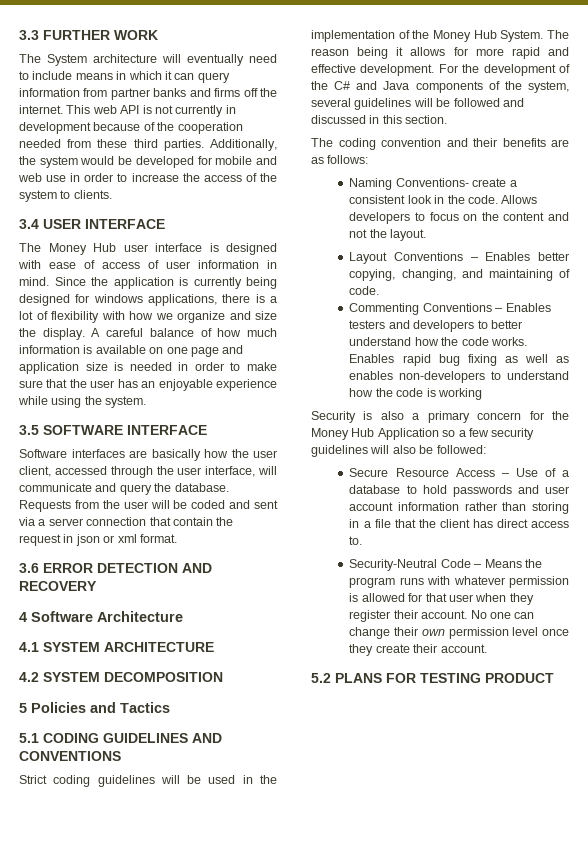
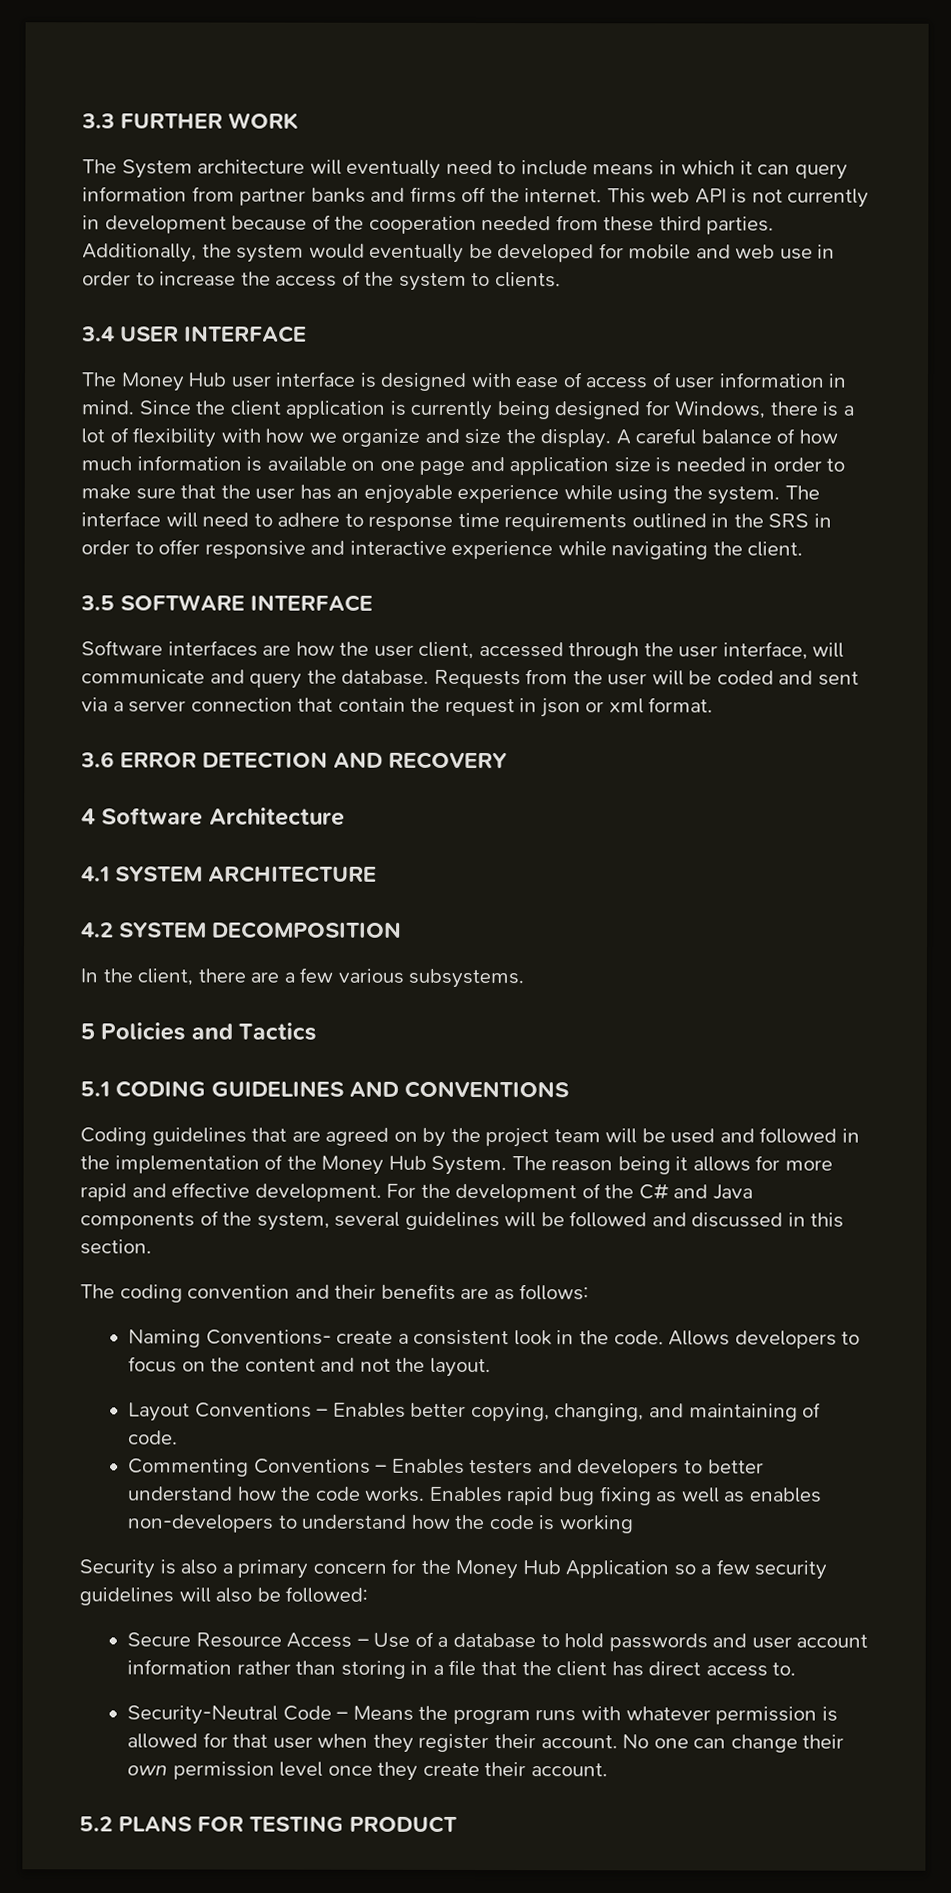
- Additionally, the system would be developed for mobile and web use in order to increase the access of the system to clients.
+ Additionally, the system would eventually be developed for mobile and web use in order to increase the access of the system to clients.
- Since the application is currently being designed for windows applications, there is a lot of flexibility with how we organize and size the display.
+ Since the client application is currently being designed for Windows, there is a lot of flexibility with how we organize and size the display.
+ The interface will need to adhere to response time requirements outlined in the SRS in order to offer responsive and interactive experience while navigating the client.
- Software interfaces are basically how the user client, accessed through the user interface, will communicate and query the database.
+ Software interfaces are how the user client, accessed through the user interface, will communicate and query the database.
+ In the client, there are a few various subsystems.
- Strict coding guidelines will be used in the implementation of the Money Hub System.
+ Coding guidelines that are agreed on by the project team will be used and followed in the implementation of the Money Hub System.

